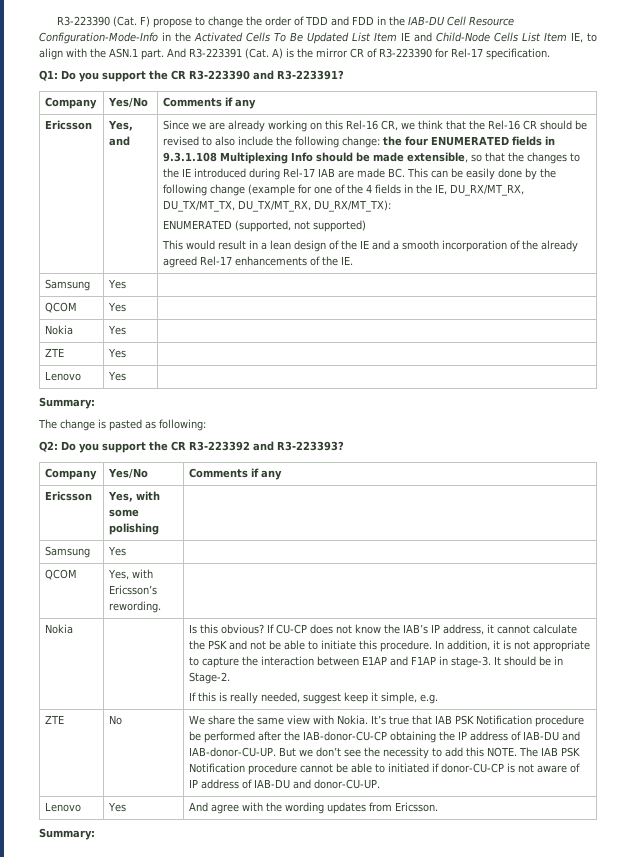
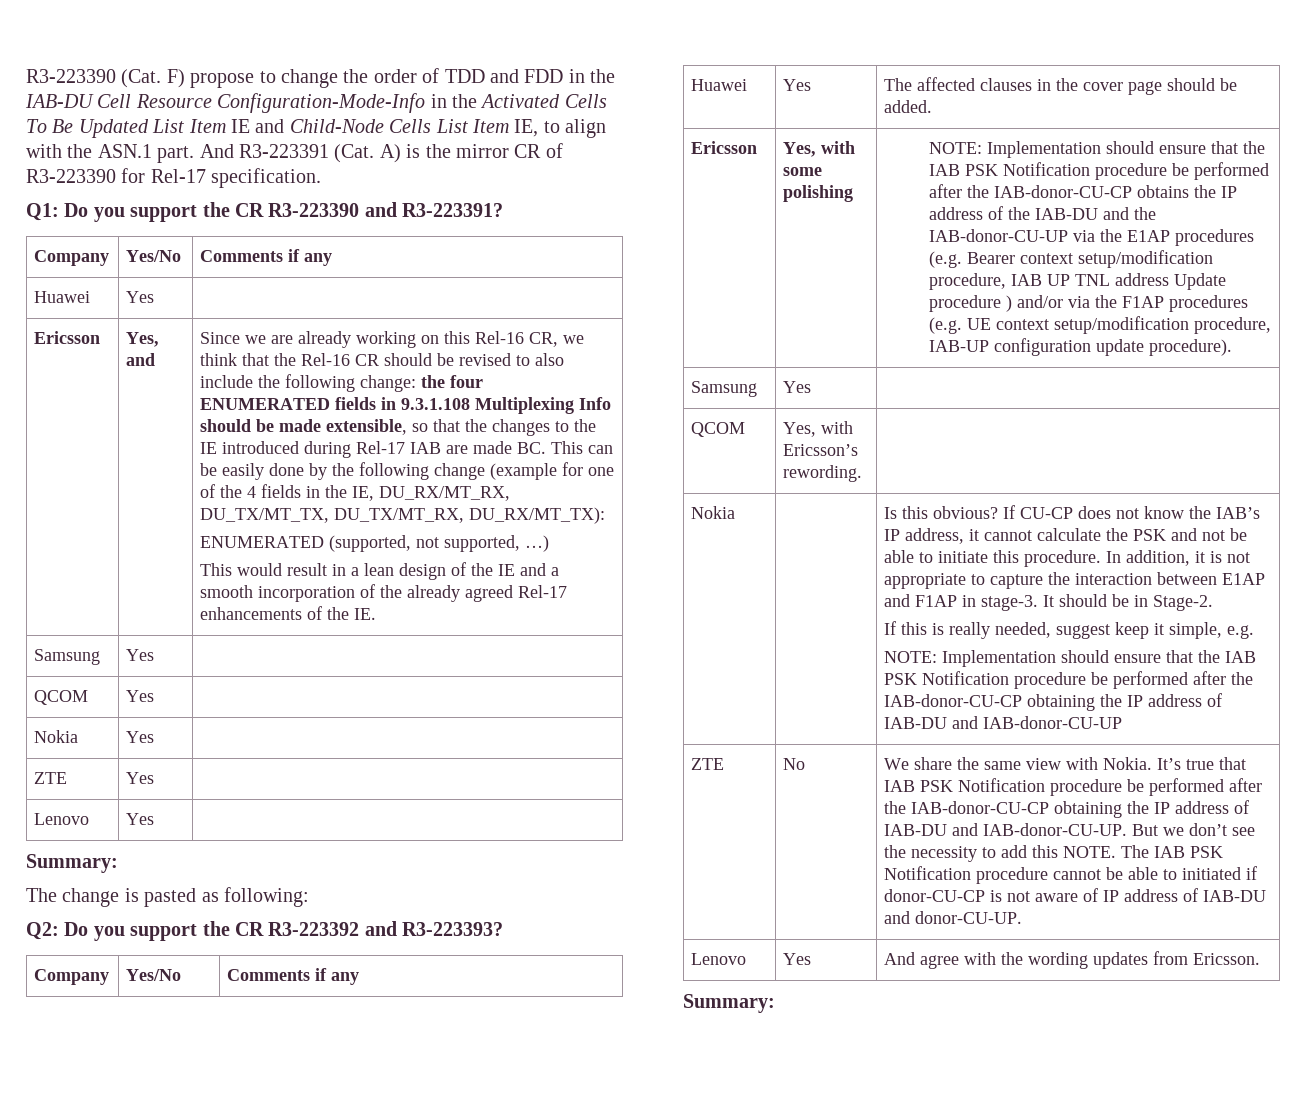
  Q1: Do you support the CR R3-223390 and R3-223391?
  Company | Yes/No | Comments if any
+ Huawei | Yes |
- ENUMERATED (supported, not supported)
+ ENUMERATED (supported, not supported, …)
+ Huawei | Yes | The affected clauses in the cover page should be added.
+ NOTE: Implementation should ensure that the IAB PSK Notification procedure be performed after the IAB-donor-CU-CP obtains the IP address of the IAB-DU and the IAB-donor-CU-UP via the E1AP procedures (e.g. Bearer context setup/modification procedure, IAB UP TNL address Update procedure ) and/or via the F1AP procedures (e.g. UE context setup/modification procedure, IAB-UP configuration update procedure).
+ NOTE: Implementation should ensure that the IAB PSK Notification procedure be performed after the IAB-donor-CU-CP obtaining the IP address of IAB-DU and IAB-donor-CU-UP

